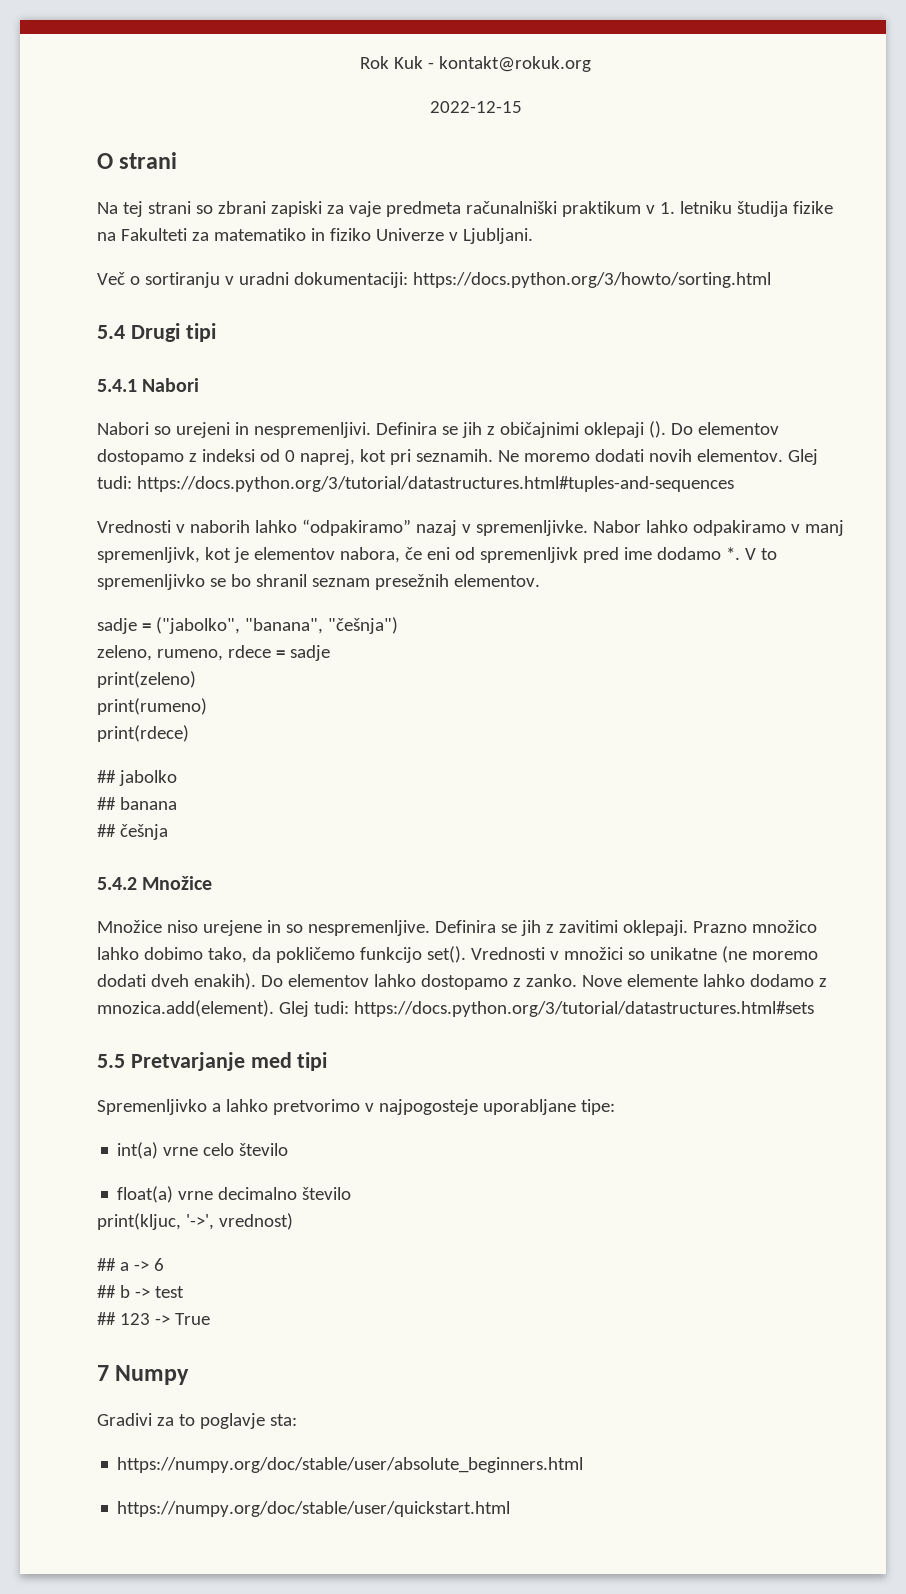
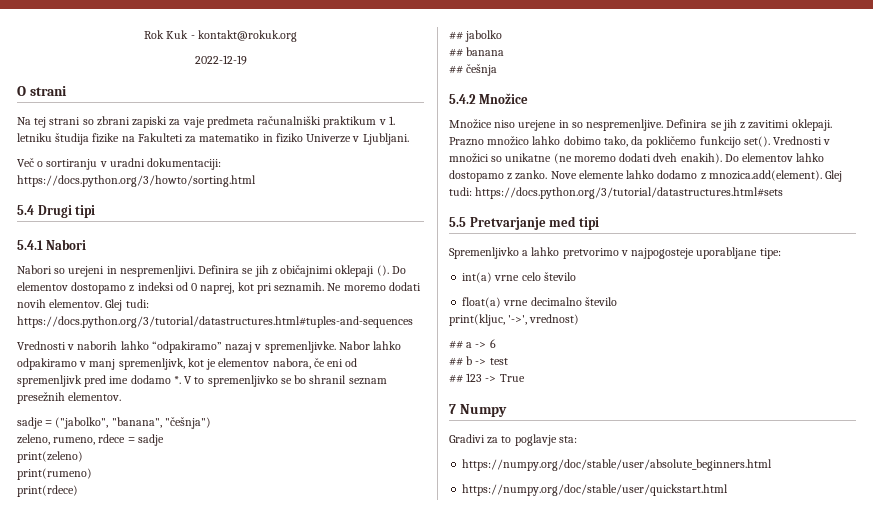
- 2022-12-15
+ 2022-12-19

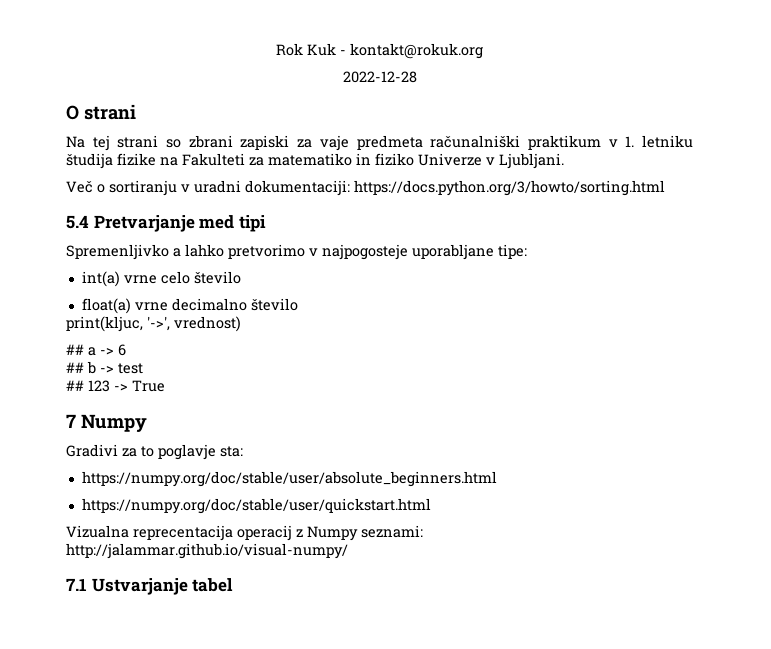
- 2022-12-19
+ 2022-12-28
- 5.4 Drugi tipi
- 5.4.1 Nabori
- Nabori so urejeni in nespremenljivi. Definira se jih z običajnimi oklepaji (). Do elementov dostopamo z indeksi od 0 naprej, kot pri seznamih. Ne moremo dodati novih elementov. Glej tudi: https://docs.python.org/3/tutorial/datastructures.html#tuples-and-sequences
- Vrednosti v naborih lahko “odpakiramo” nazaj v spremenljivke. Nabor lahko odpakiramo v manj spremenljivk, kot je elementov nabora, če eni od spremenljivk pred ime dodamo *. V to spremenljivko se bo shranil seznam presežnih elementov.
- sadje = ("jabolko", "banana", "češnja")
- zeleno, rumeno, rdece = sadje
- print(zeleno)
- print(rumeno)
- print(rdece)
- ## jabolko
- ## banana
- ## češnja
- 5.4.2 Množice
- Množice niso urejene in so nespremenljive. Definira se jih z zavitimi oklepaji. Prazno množico lahko dobimo tako, da pokličemo funkcijo set(). Vrednosti v množici so unikatne (ne moremo dodati dveh enakih). Do elementov lahko dostopamo z zanko. Nove elemente lahko dodamo z mnozica.add(element). Glej tudi: https://docs.python.org/3/tutorial/datastructures.html#sets
- 5.5 Pretvarjanje med tipi
+ 5.4 Pretvarjanje med tipi
+ Vizualna reprecentacija operacij z Numpy seznami: http://jalammar.github.io/visual-numpy/
+ 7.1 Ustvarjanje tabel

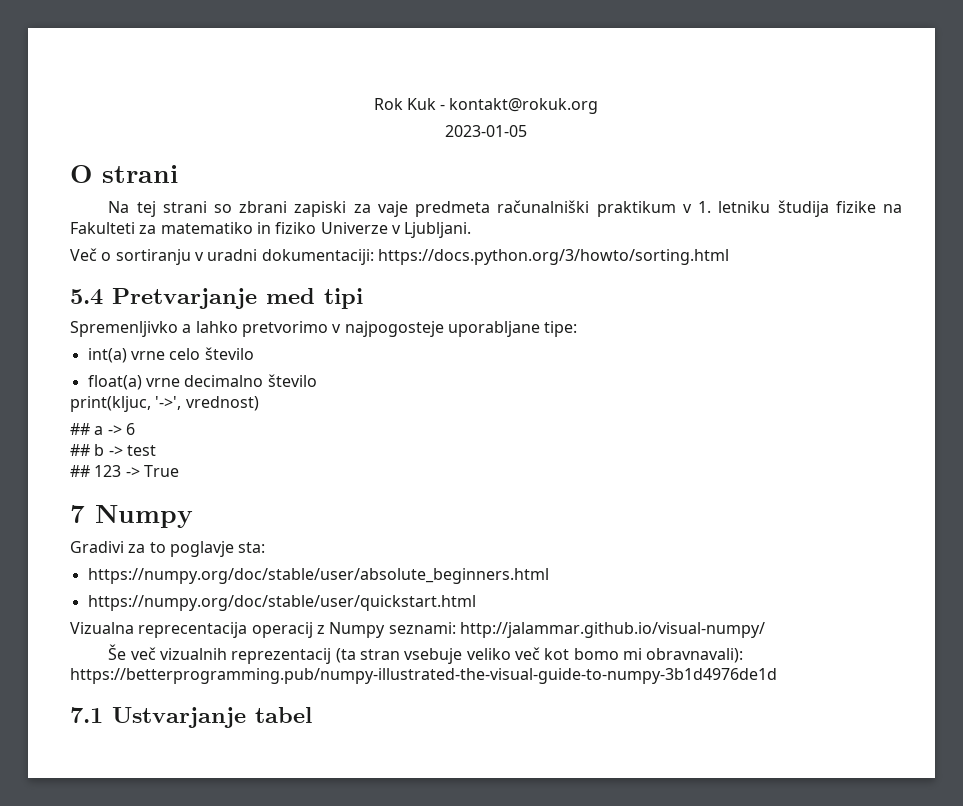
- 2022-12-28
+ 2023-01-05
+ Še več vizualnih reprezentacij (ta stran vsebuje veliko več kot bomo mi obravnavali): https://betterprogramming.pub/numpy-illustrated-the-visual-guide-to-numpy-3b1d4976de1d

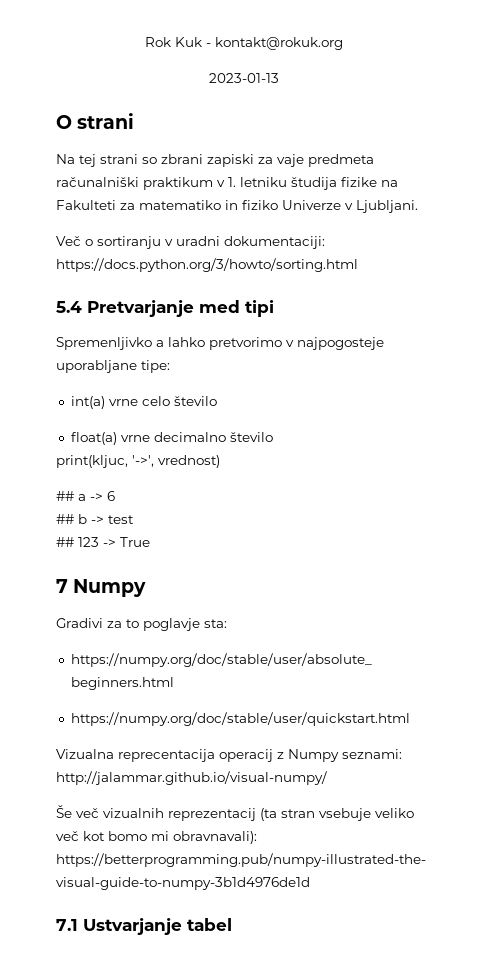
- 2023-01-05
+ 2023-01-13

